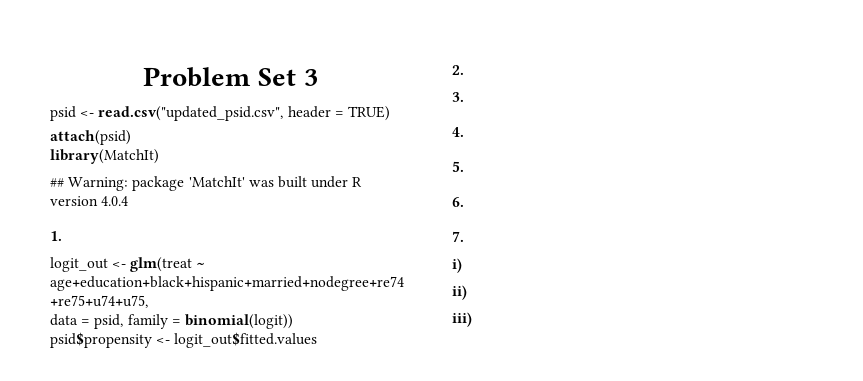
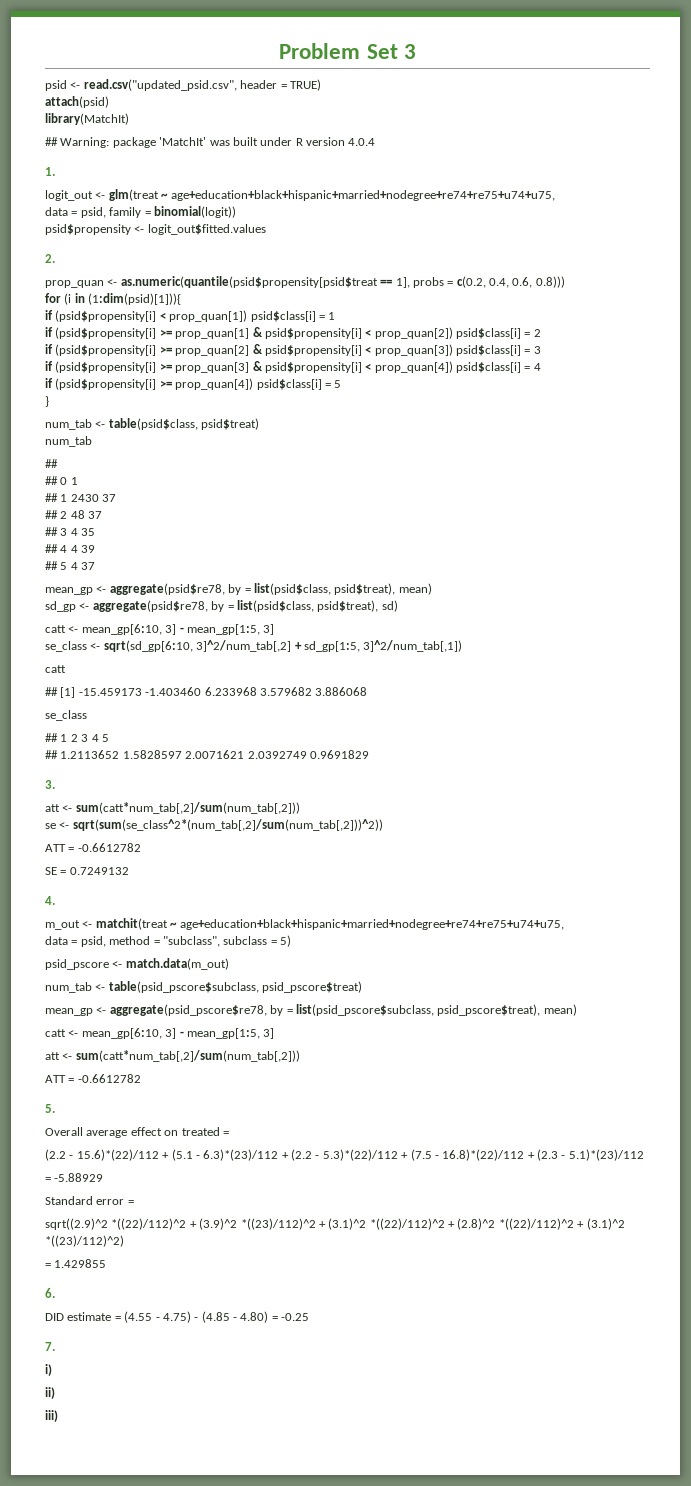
+ prop_quan <- as.numeric(quantile(psid$propensity[psid$treat == 1], probs = c(0.2, 0.4, 0.6, 0.8)))
+ for (i in (1:dim(psid)[1])){
+ if (psid$propensity[i] < prop_quan[1]) psid$class[i] = 1
+ if (psid$propensity[i] >= prop_quan[1] & psid$propensity[i] < prop_quan[2]) psid$class[i] = 2
+ if (psid$propensity[i] >= prop_quan[2] & psid$propensity[i] < prop_quan[3]) psid$class[i] = 3
+ if (psid$propensity[i] >= prop_quan[3] & psid$propensity[i] < prop_quan[4]) psid$class[i] = 4
+ if (psid$propensity[i] >= prop_quan[4]) psid$class[i] = 5
+ }
+ num_tab <- table(psid$class, psid$treat)
+ num_tab
+ ##
+ ## 0 1
+ ## 1 2430 37
+ ## 2 48 37
+ ## 3 4 35
+ ## 4 4 39
+ ## 5 4 37
+ mean_gp <- aggregate(psid$re78, by = list(psid$class, psid$treat), mean)
+ sd_gp <- aggregate(psid$re78, by = list(psid$class, psid$treat), sd)
+ catt <- mean_gp[6:10, 3] - mean_gp[1:5, 3]
+ se_class <- sqrt(sd_gp[6:10, 3]^2/num_tab[,2] + sd_gp[1:5, 3]^2/num_tab[,1])
+ catt
+ ## [1] -15.459173 -1.403460 6.233968 3.579682 3.886068
+ se_class
+ ## 1 2 3 4 5
+ ## 1.2113652 1.5828597 2.0071621 2.0392749 0.9691829
  3.
+ att <- sum(catt*num_tab[,2]/sum(num_tab[,2]))
+ se <- sqrt(sum(se_class^2*(num_tab[,2]/sum(num_tab[,2]))^2))
+ ATT = -0.6612782
+ SE = 0.7249132
  4.
+ m_out <- matchit(treat ~ age+education+black+hispanic+married+nodegree+re74+re75+u74+u75,
+ data = psid, method = "subclass", subclass = 5)
+ psid_pscore <- match.data(m_out)
+ num_tab <- table(psid_pscore$subclass, psid_pscore$treat)
+ mean_gp <- aggregate(psid_pscore$re78, by = list(psid_pscore$subclass, psid_pscore$treat), mean)
+ catt <- mean_gp[6:10, 3] - mean_gp[1:5, 3]
+ att <- sum(catt*num_tab[,2]/sum(num_tab[,2]))
+ ATT = -0.6612782
  5.
+ Overall average effect on treated =
+ (2.2 - 15.6)*(22)/112 + (5.1 - 6.3)*(23)/112 + (2.2 - 5.3)*(22)/112 + (7.5 - 16.8)*(22)/112 + (2.3 - 5.1)*(23)/112
+ = -5.88929
+ Standard error =
+ sqrt((2.9)^2 *((22)/112)^2 + (3.9)^2 *((23)/112)^2 + (3.1)^2 *((22)/112)^2 + (2.8)^2 *((22)/112)^2 + (3.1)^2 *((23)/112)^2)
+ = 1.429855
  6.
+ DID estimate = (4.55 - 4.75) - (4.85 - 4.80) = -0.25

